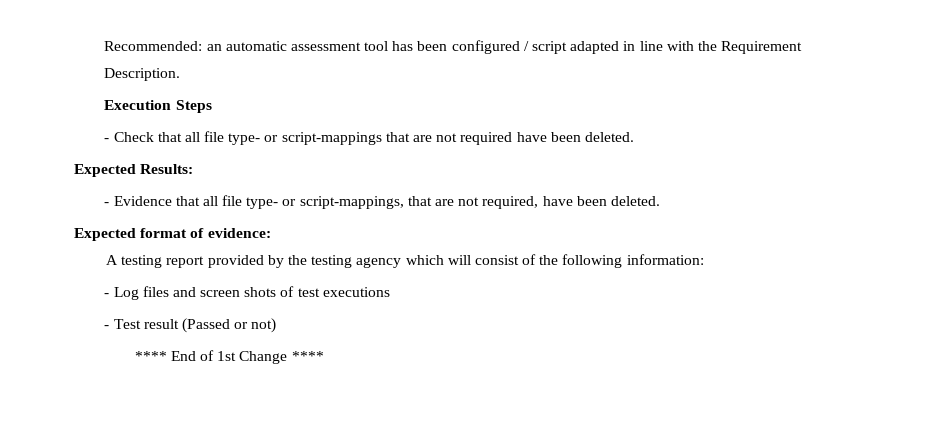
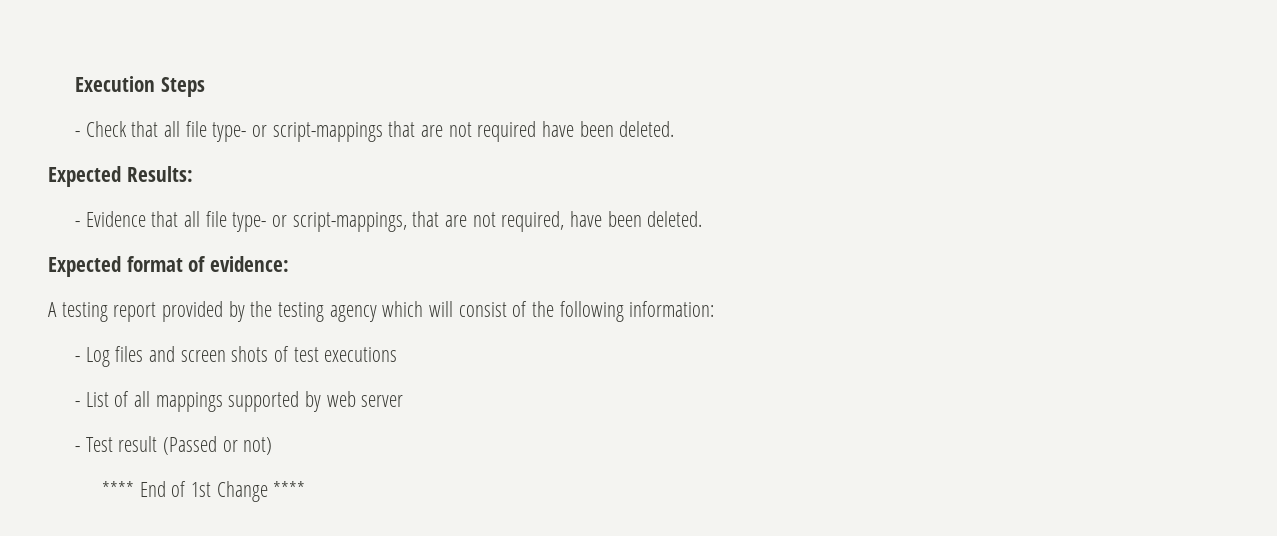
- Recommended: an automatic assessment tool has been configured / script adapted in line with the Requirement Description.
+ - List of all mappings supported by web server

